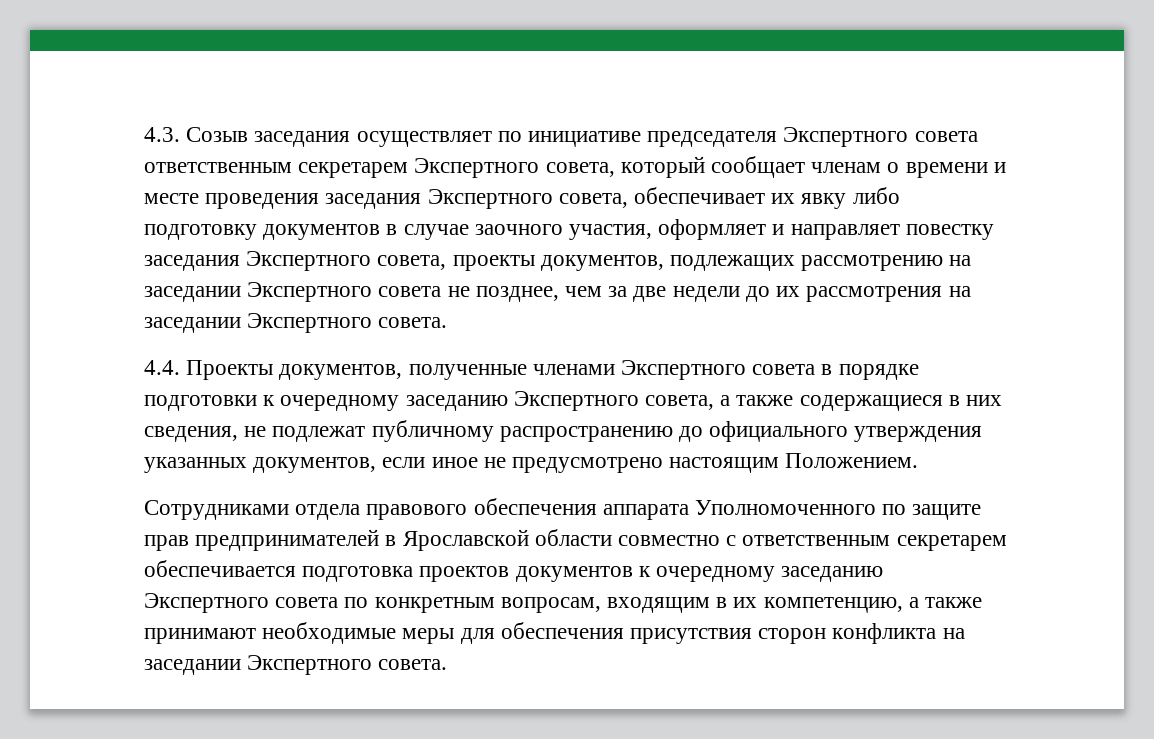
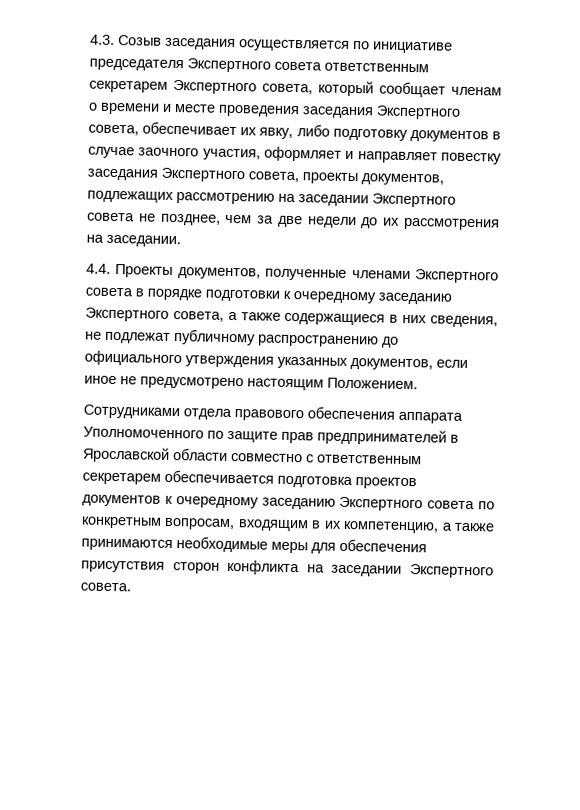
- 4.3. Созыв заседания осуществляет по инициативе председателя Экспертного совета ответственным секретарем Экспертного совета, который сообщает членам о времени и месте проведения заседания Экспертного совета, обеспечивает их явку либо подготовку документов в случае заочного участия, оформляет и направляет повестку заседания Экспертного совета, проекты документов, подлежащих рассмотрению на заседании Экспертного совета не позднее, чем за две недели до их рассмотрения на заседании Экспертного совета.
+ 4.3. Созыв заседания осуществляется по инициативе председателя Экспертного совета ответственным секретарем Экспертного совета, который сообщает членам о времени и месте проведения заседания Экспертного совета, обеспечивает их явку, либо подготовку документов в случае заочного участия, оформляет и направляет повестку заседания Экспертного совета, проекты документов, подлежащих рассмотрению на заседании Экспертного совета не позднее, чем за две недели до их рассмотрения на заседании.
- Сотрудниками отдела правового обеспечения аппарата Уполномоченного по защите прав предпринимателей в Ярославской области совместно с ответственным секретарем обеспечивается подготовка проектов документов к очередному заседанию Экспертного совета по конкретным вопросам, входящим в их компетенцию, а также принимают необходимые меры для обеспечения присутствия сторон конфликта на заседании Экспертного совета.
+ Сотрудниками отдела правового обеспечения аппарата Уполномоченного по защите прав предпринимателей в Ярославской области совместно с ответственным секретарем обеспечивается подготовка проектов документов к очередному заседанию Экспертного совета по конкретным вопросам, входящим в их компетенцию, а также принимаются необходимые меры для обеспечения присутствия сторон конфликта на заседании Экспертного совета.

